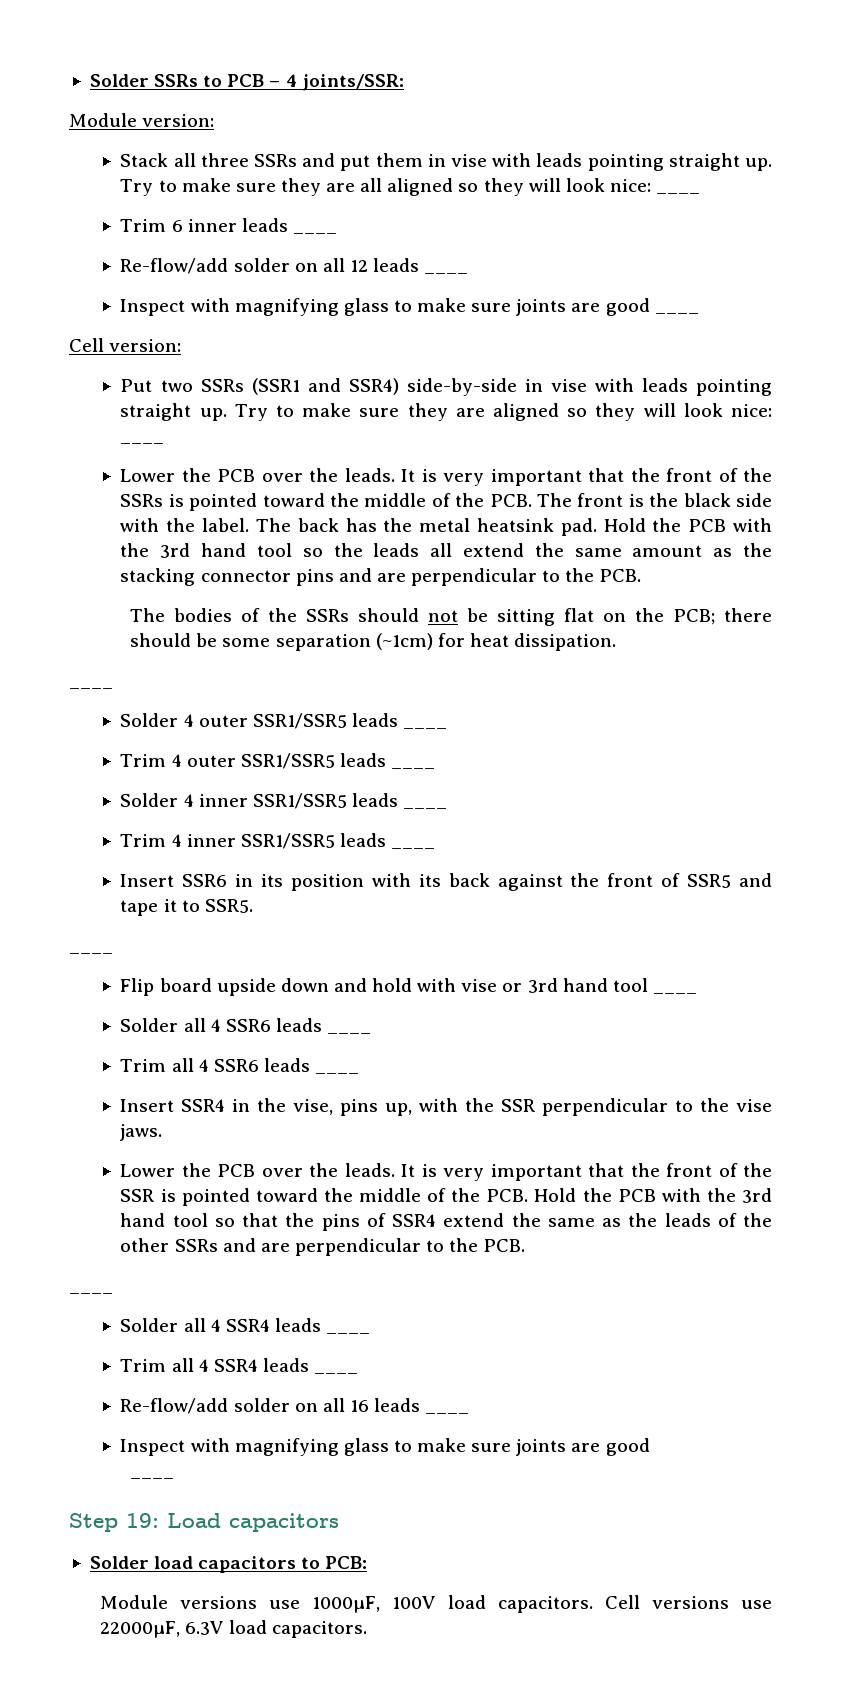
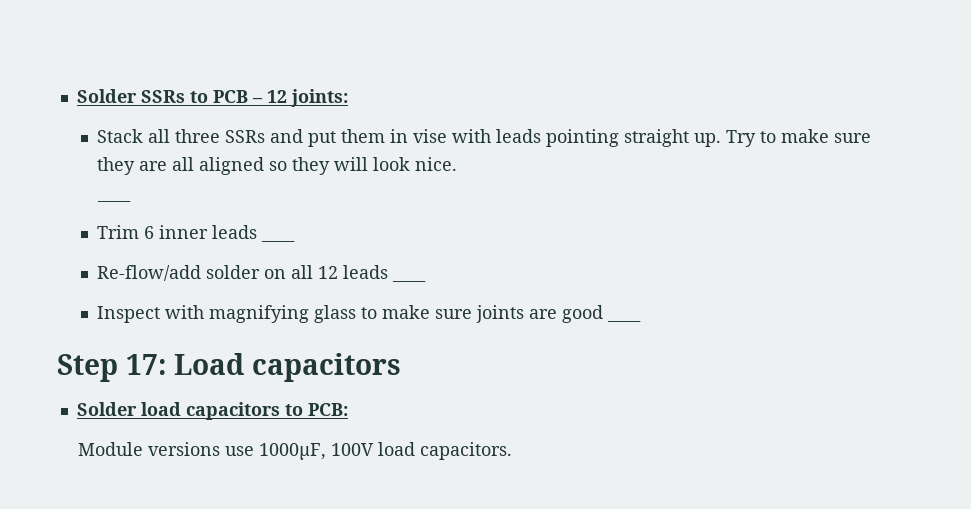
- Solder SSRs to PCB – 4 joints/SSR:
- Module version:
+ Solder SSRs to PCB – 12 joints:
- Try to make sure they are all aligned so they will look nice: ____
+ Try to make sure they are all aligned so they will look nice.
+ ____
- Cell version:
- Put two SSRs (SSR1 and SSR4) side-by-side in vise with leads pointing straight up. Try to make sure they are aligned so they will look nice: ____
- Lower the PCB over the leads. It is very important that the front of the SSRs is pointed toward the middle of the PCB. The front is the black side with the label. The back has the metal heatsink pad. Hold the PCB with the 3rd hand tool so the leads all extend the same amount as the stacking connector pins and are perpendicular to the PCB.
- The bodies of the SSRs should not be sitting flat on the PCB; there should be some separation (~1cm) for heat dissipation.
- ____
- Solder 4 outer SSR1/SSR5 leads ____
- Trim 4 outer SSR1/SSR5 leads ____
- Solder 4 inner SSR1/SSR5 leads ____
- Trim 4 inner SSR1/SSR5 leads ____
- Insert SSR6 in its position with its back against the front of SSR5 and tape it to SSR5.
- ____
- Flip board upside down and hold with vise or 3rd hand tool ____
- Solder all 4 SSR6 leads ____
- Trim all 4 SSR6 leads ____
- Insert SSR4 in the vise, pins up, with the SSR perpendicular to the vise jaws.
- Lower the PCB over the leads. It is very important that the front of the SSR is pointed toward the middle of the PCB. Hold the PCB with the 3rd hand tool so that the pins of SSR4 extend the same as the leads of the other SSRs and are perpendicular to the PCB.
- ____
- Solder all 4 SSR4 leads ____
- Trim all 4 SSR4 leads ____
- Re-flow/add solder on all 16 leads ____
- Inspect with magnifying glass to make sure joints are good
- ____
- Step 19: Load capacitors
+ Step 17: Load capacitors
- Cell versions use 22000µF, 6.3V load capacitors.

